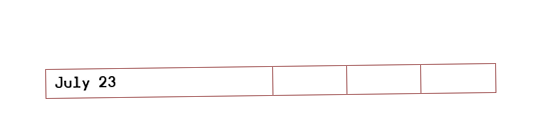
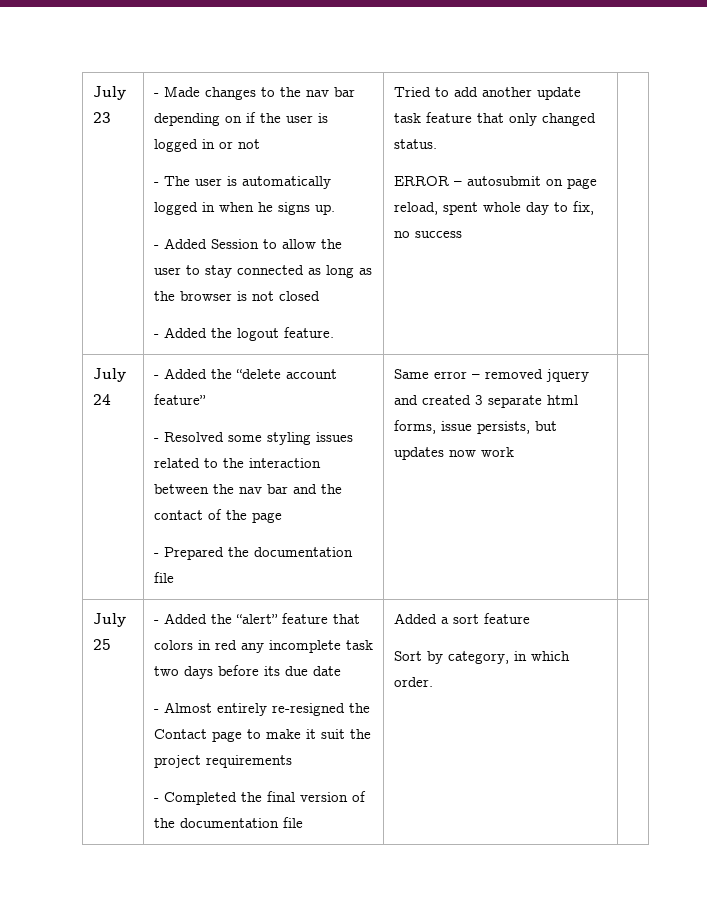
+ - Made changes to the nav bar depending on if the user is logged in or not
+ - The user is automatically logged in when he signs up.
+ - Added Session to allow the user to stay connected as long as the browser is not closed
+ - Added the logout feature. | Tried to add another update task feature that only changed status.
+ ERROR – autosubmit on page reload, spent whole day to fix, no success |
+ July 24 | - Added the “delete account feature”
+ - Resolved some styling issues related to the interaction between the nav bar and the contact of the page
+ - Prepared the documentation file | Same error – removed jquery and created 3 separate html forms, issue persists, but updates now work |
+ July 25 | - Added the “alert” feature that colors in red any incomplete task two days before its due date
+ - Almost entirely re-resigned the Contact page to make it suit the project requirements
+ - Completed the final version of the documentation file | Added a sort feature
+ Sort by category, in which order.

